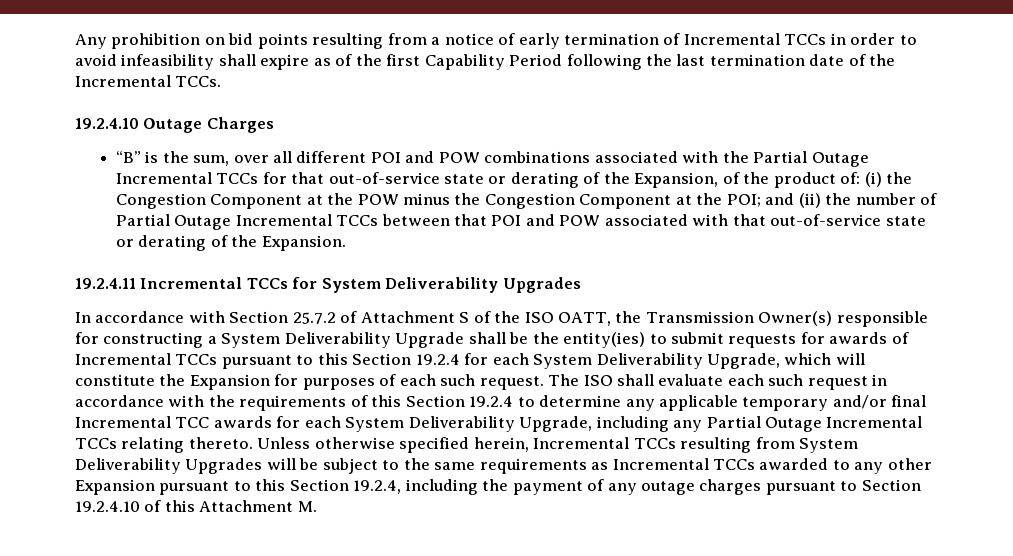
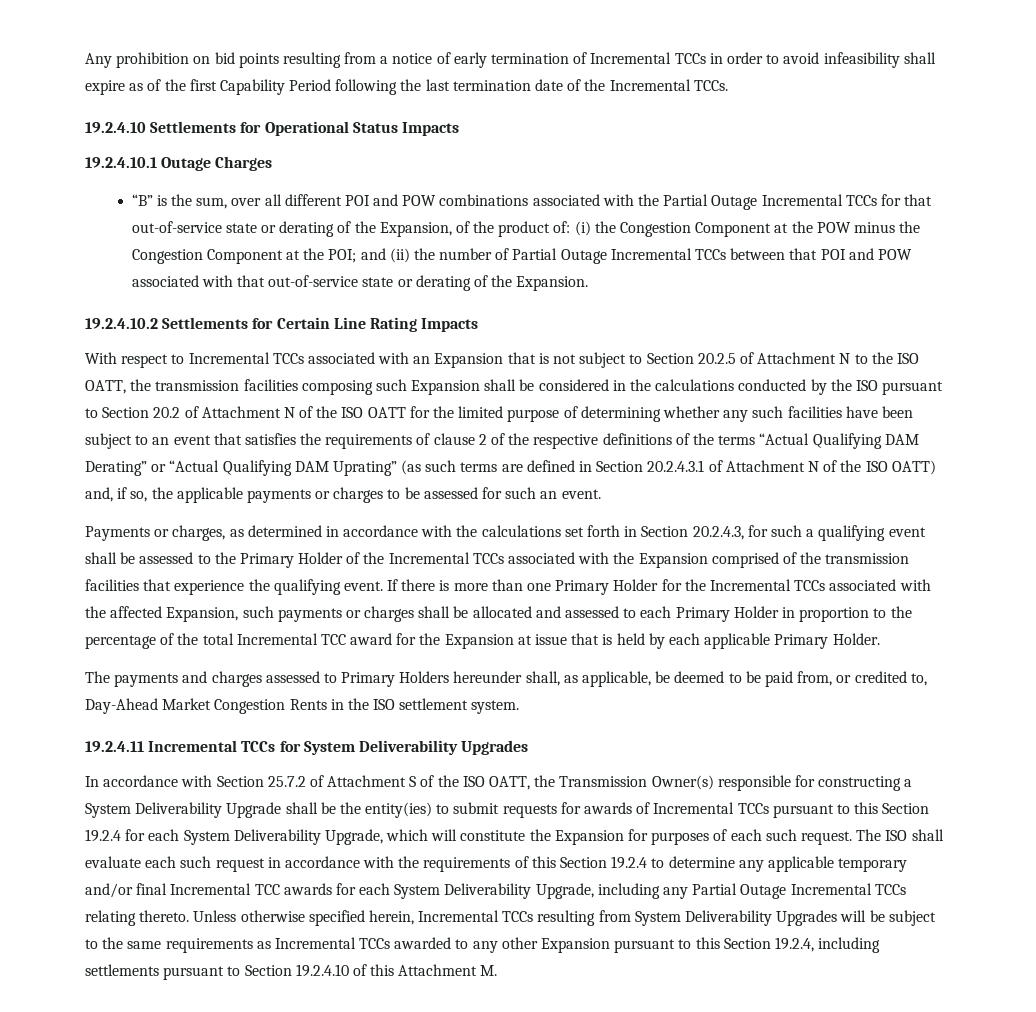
- 19.2.4.10 Outage Charges
+ 19.2.4.10 Settlements for Operational Status Impacts
+ 19.2.4.10.1 Outage Charges
+ 19.2.4.10.2 Settlements for Certain Line Rating Impacts
+ With respect to Incremental TCCs associated with an Expansion that is not subject to Section 20.2.5 of Attachment N to the ISO OATT, the transmission facilities composing such Expansion shall be considered in the calculations conducted by the ISO pursuant to Section 20.2 of Attachment N of the ISO OATT for the limited purpose of determining whether any such facilities have been subject to an event that satisfies the requirements of clause 2 of the respective definitions of the terms “Actual Qualifying DAM Derating” or “Actual Qualifying DAM Uprating” (as such terms are defined in Section 20.2.4.3.1 of Attachment N of the ISO OATT) and, if so, the applicable payments or charges to be assessed for such an event.
+ Payments or charges, as determined in accordance with the calculations set forth in Section 20.2.4.3, for such a qualifying event shall be assessed to the Primary Holder of the Incremental TCCs associated with the Expansion comprised of the transmission facilities that experience the qualifying event. If there is more than one Primary Holder for the Incremental TCCs associated with the affected Expansion, such payments or charges shall be allocated and assessed to each Primary Holder in proportion to the percentage of the total Incremental TCC award for the Expansion at issue that is held by each applicable Primary Holder.
+ The payments and charges assessed to Primary Holders hereunder shall, as applicable, be deemed to be paid from, or credited to, Day-Ahead Market Congestion Rents in the ISO settlement system.
- Unless otherwise specified herein, Incremental TCCs resulting from System Deliverability Upgrades will be subject to the same requirements as Incremental TCCs awarded to any other Expansion pursuant to this Section 19.2.4, including the payment of any outage charges pursuant to Section 19.2.4.10 of this Attachment M.
+ Unless otherwise specified herein, Incremental TCCs resulting from System Deliverability Upgrades will be subject to the same requirements as Incremental TCCs awarded to any other Expansion pursuant to this Section 19.2.4, including settlements pursuant to Section 19.2.4.10 of this Attachment M.

